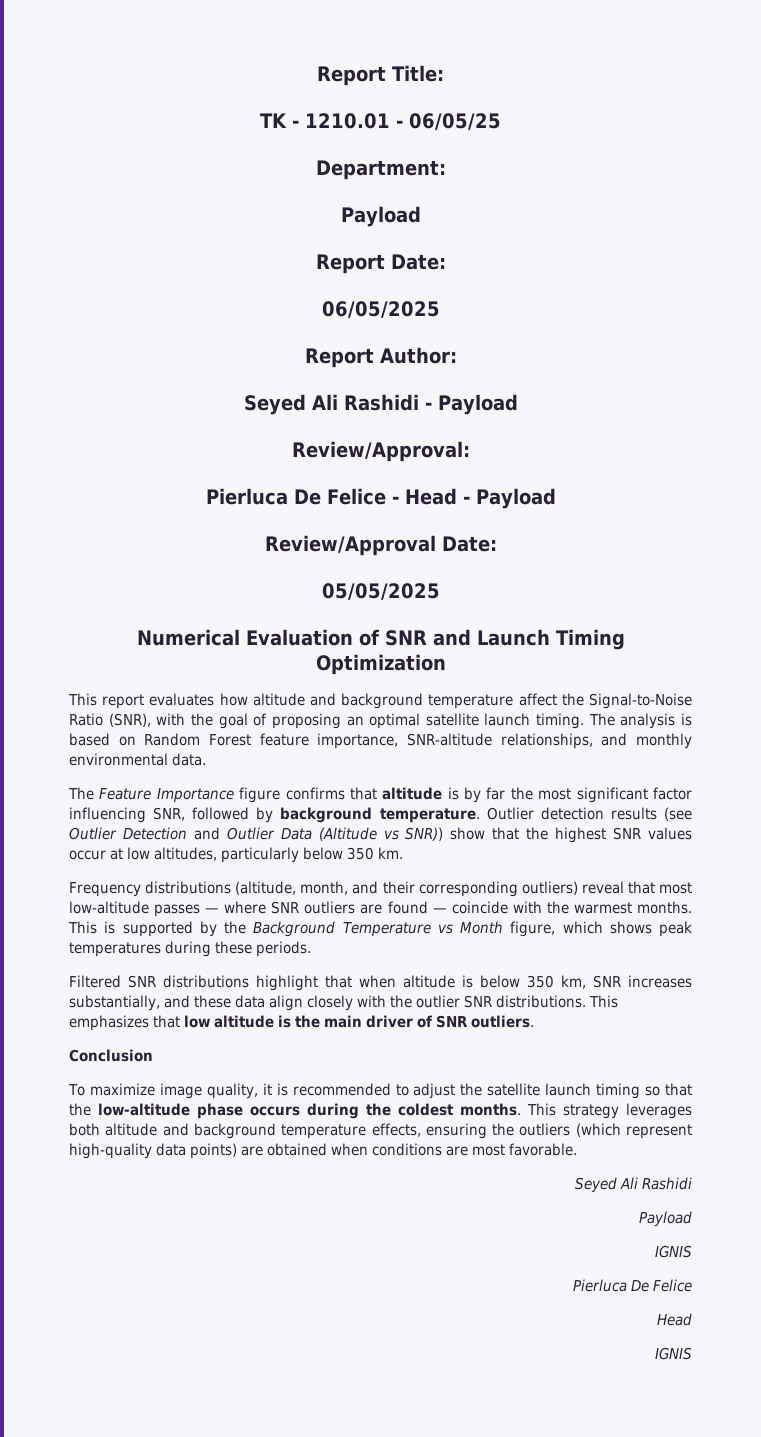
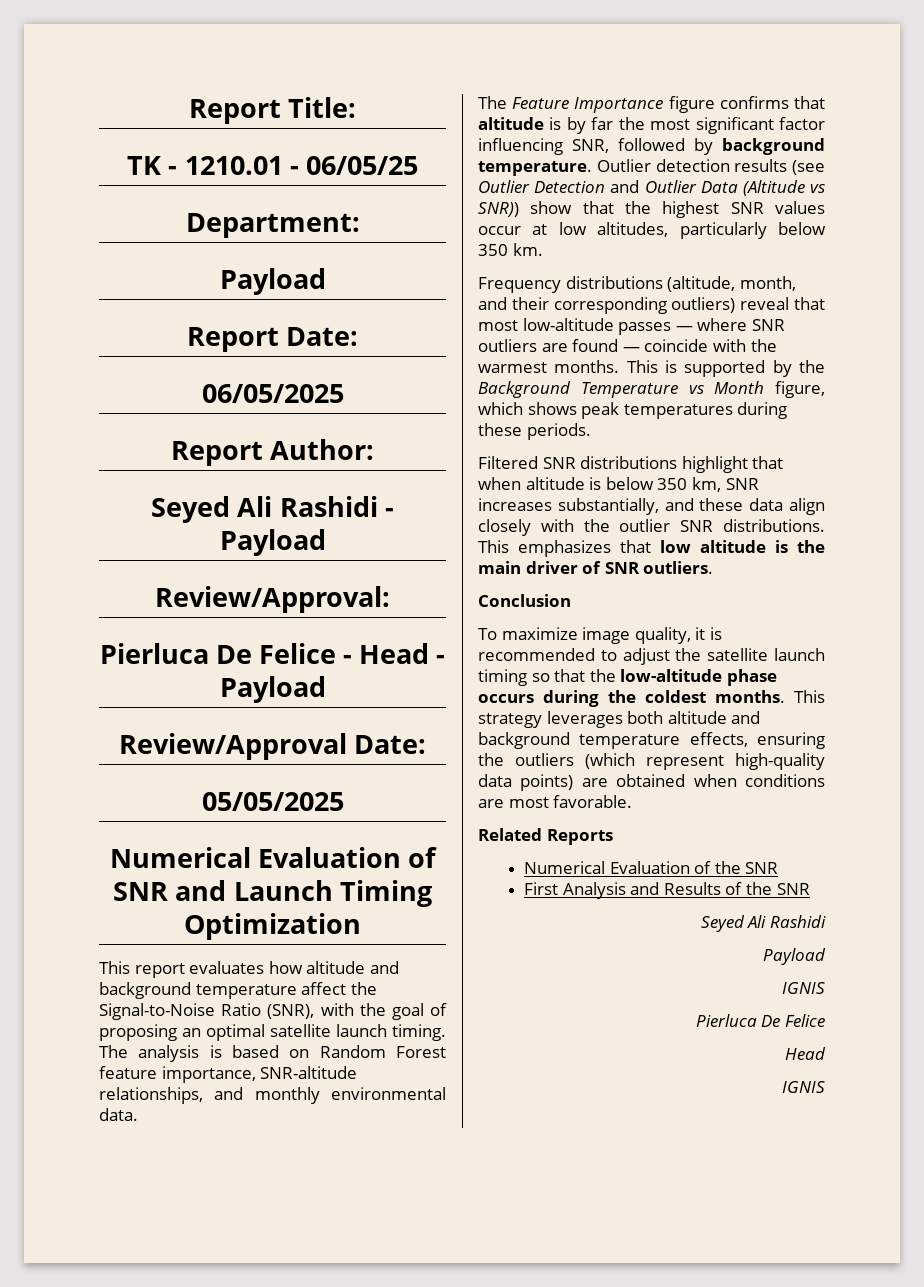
+ Related Reports
+ Numerical Evaluation of the SNR
+ First Analysis and Results of the SNR

